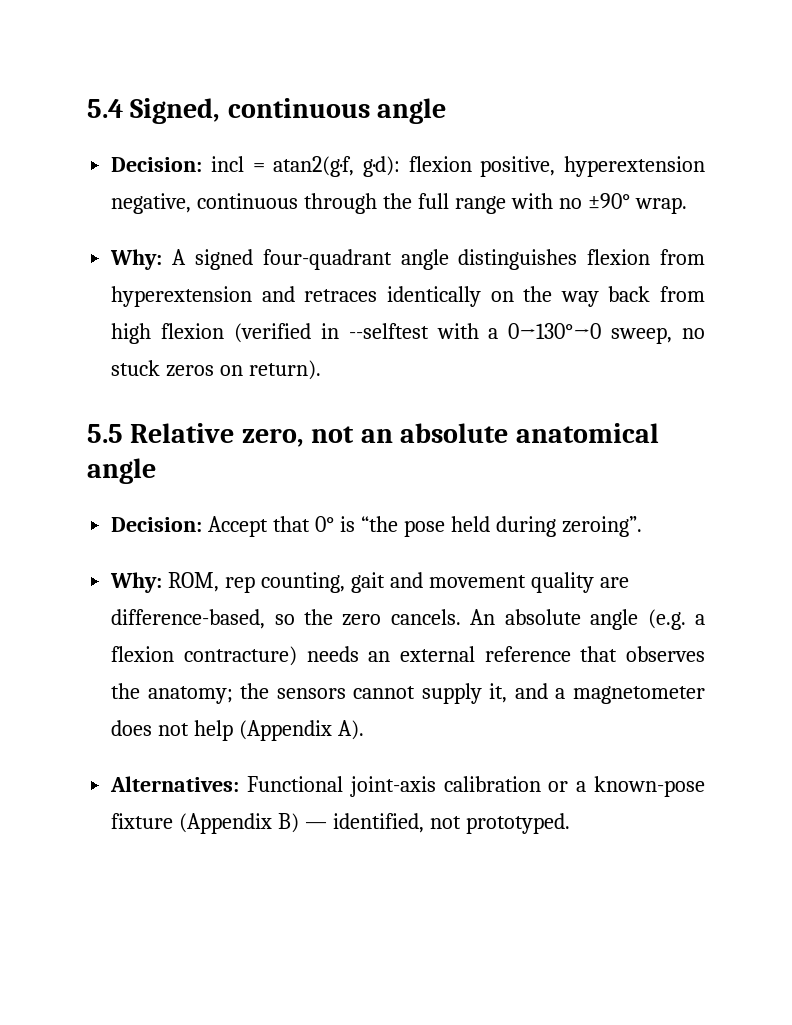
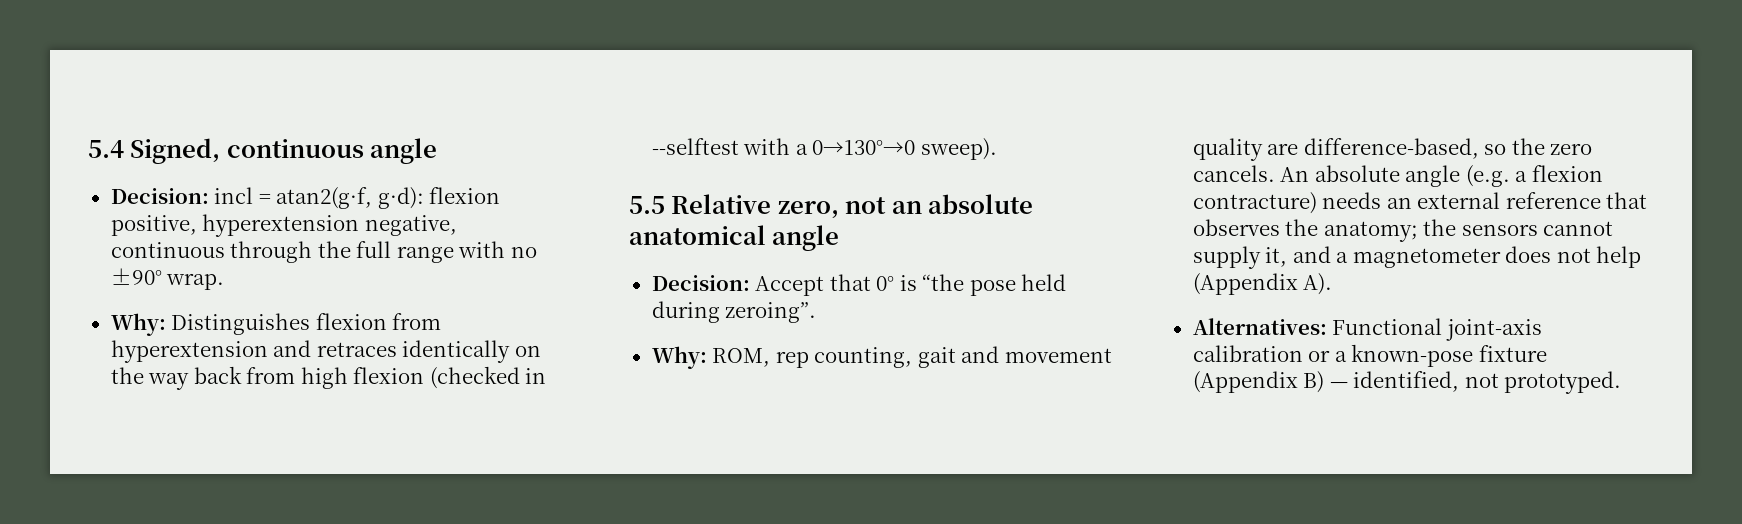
- Why: A signed four-quadrant angle distinguishes flexion from hyperextension and retraces identically on the way back from high flexion (verified in --selftest with a 0→130°→0 sweep, no stuck zeros on return).
+ Why: Distinguishes flexion from hyperextension and retraces identically on the way back from high flexion (checked in --selftest with a 0→130°→0 sweep).

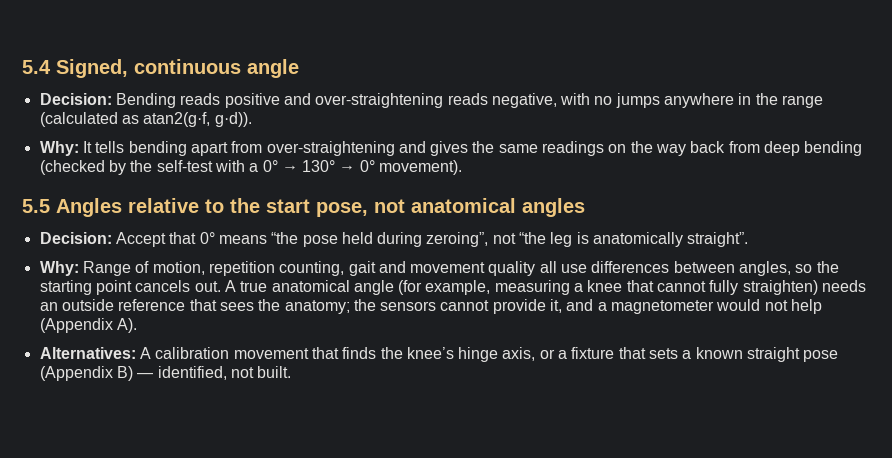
- Decision: incl = atan2(g·f, g·d): flexion positive, hyperextension negative, continuous through the full range with no ±90° wrap.
- Why: Distinguishes flexion from hyperextension and retraces identically on the way back from high flexion (checked in --selftest with a 0→130°→0 sweep).
- 5.5 Relative zero, not an absolute anatomical angle
+ Decision: Bending reads positive and over-straightening reads negative, with no jumps anywhere in the range (calculated as atan2(g·f, g·d)).
+ Why: It tells bending apart from over-straightening and gives the same readings on the way back from deep bending (checked by the self-test with a 0° → 130° → 0° movement).
+ 5.5 Angles relative to the start pose, not anatomical angles
- Decision: Accept that 0° is “the pose held during zeroing”.
- Why: ROM, rep counting, gait and movement quality are difference-based, so the zero cancels. An absolute angle (e.g. a flexion contracture) needs an external reference that observes the anatomy; the sensors cannot supply it, and a magnetometer does not help (Appendix A).
+ Decision: Accept that 0° means “the pose held during zeroing”, not “the leg is anatomically straight”.
+ Why: Range of motion, repetition counting, gait and movement quality all use differences between angles, so the starting point cancels out. A true anatomical angle (for example, measuring a knee that cannot fully straighten) needs an outside reference that sees the anatomy; the sensors cannot provide it, and a magnetometer would not help (Appendix A).
- Alternatives: Functional joint-axis calibration or a known-pose fixture (Appendix B) — identified, not prototyped.
+ Alternatives: A calibration movement that finds the knee’s hinge axis, or a fixture that sets a known straight pose (Appendix B) — identified, not built.

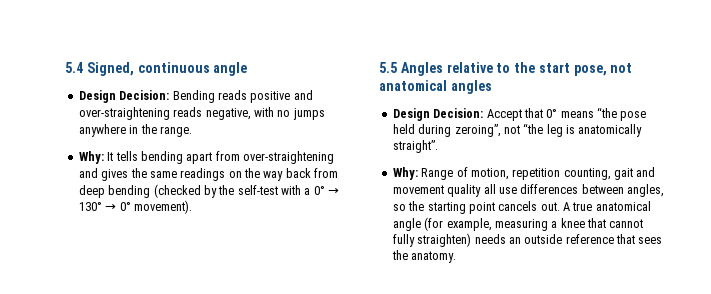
- Decision: Bending reads positive and over-straightening reads negative, with no jumps anywhere in the range (calculated as atan2(g·f, g·d)).
+ Design Decision: Bending reads positive and over-straightening reads negative, with no jumps anywhere in the range.
- Decision: Accept that 0° means “the pose held during zeroing”, not “the leg is anatomically straight”.
+ Design Decision: Accept that 0° means “the pose held during zeroing”, not “the leg is anatomically straight”.
- A true anatomical angle (for example, measuring a knee that cannot fully straighten) needs an outside reference that sees the anatomy; the sensors cannot provide it, and a magnetometer would not help (Appendix A).
- Alternatives: A calibration movement that finds the knee’s hinge axis, or a fixture that sets a known straight pose (Appendix B) — identified, not built.
+ A true anatomical angle (for example, measuring a knee that cannot fully straighten) needs an outside reference that sees the anatomy.

